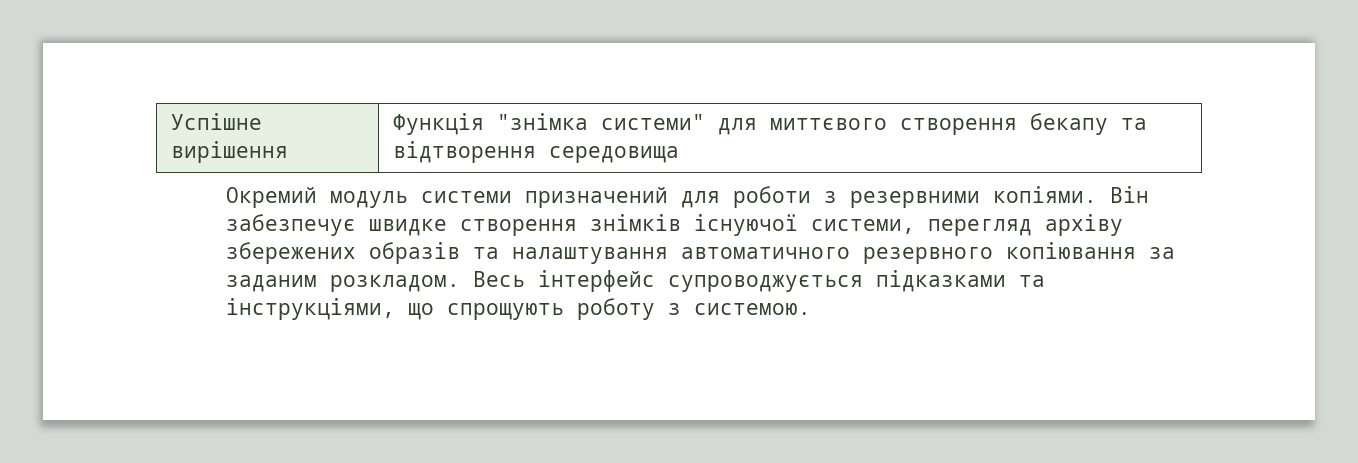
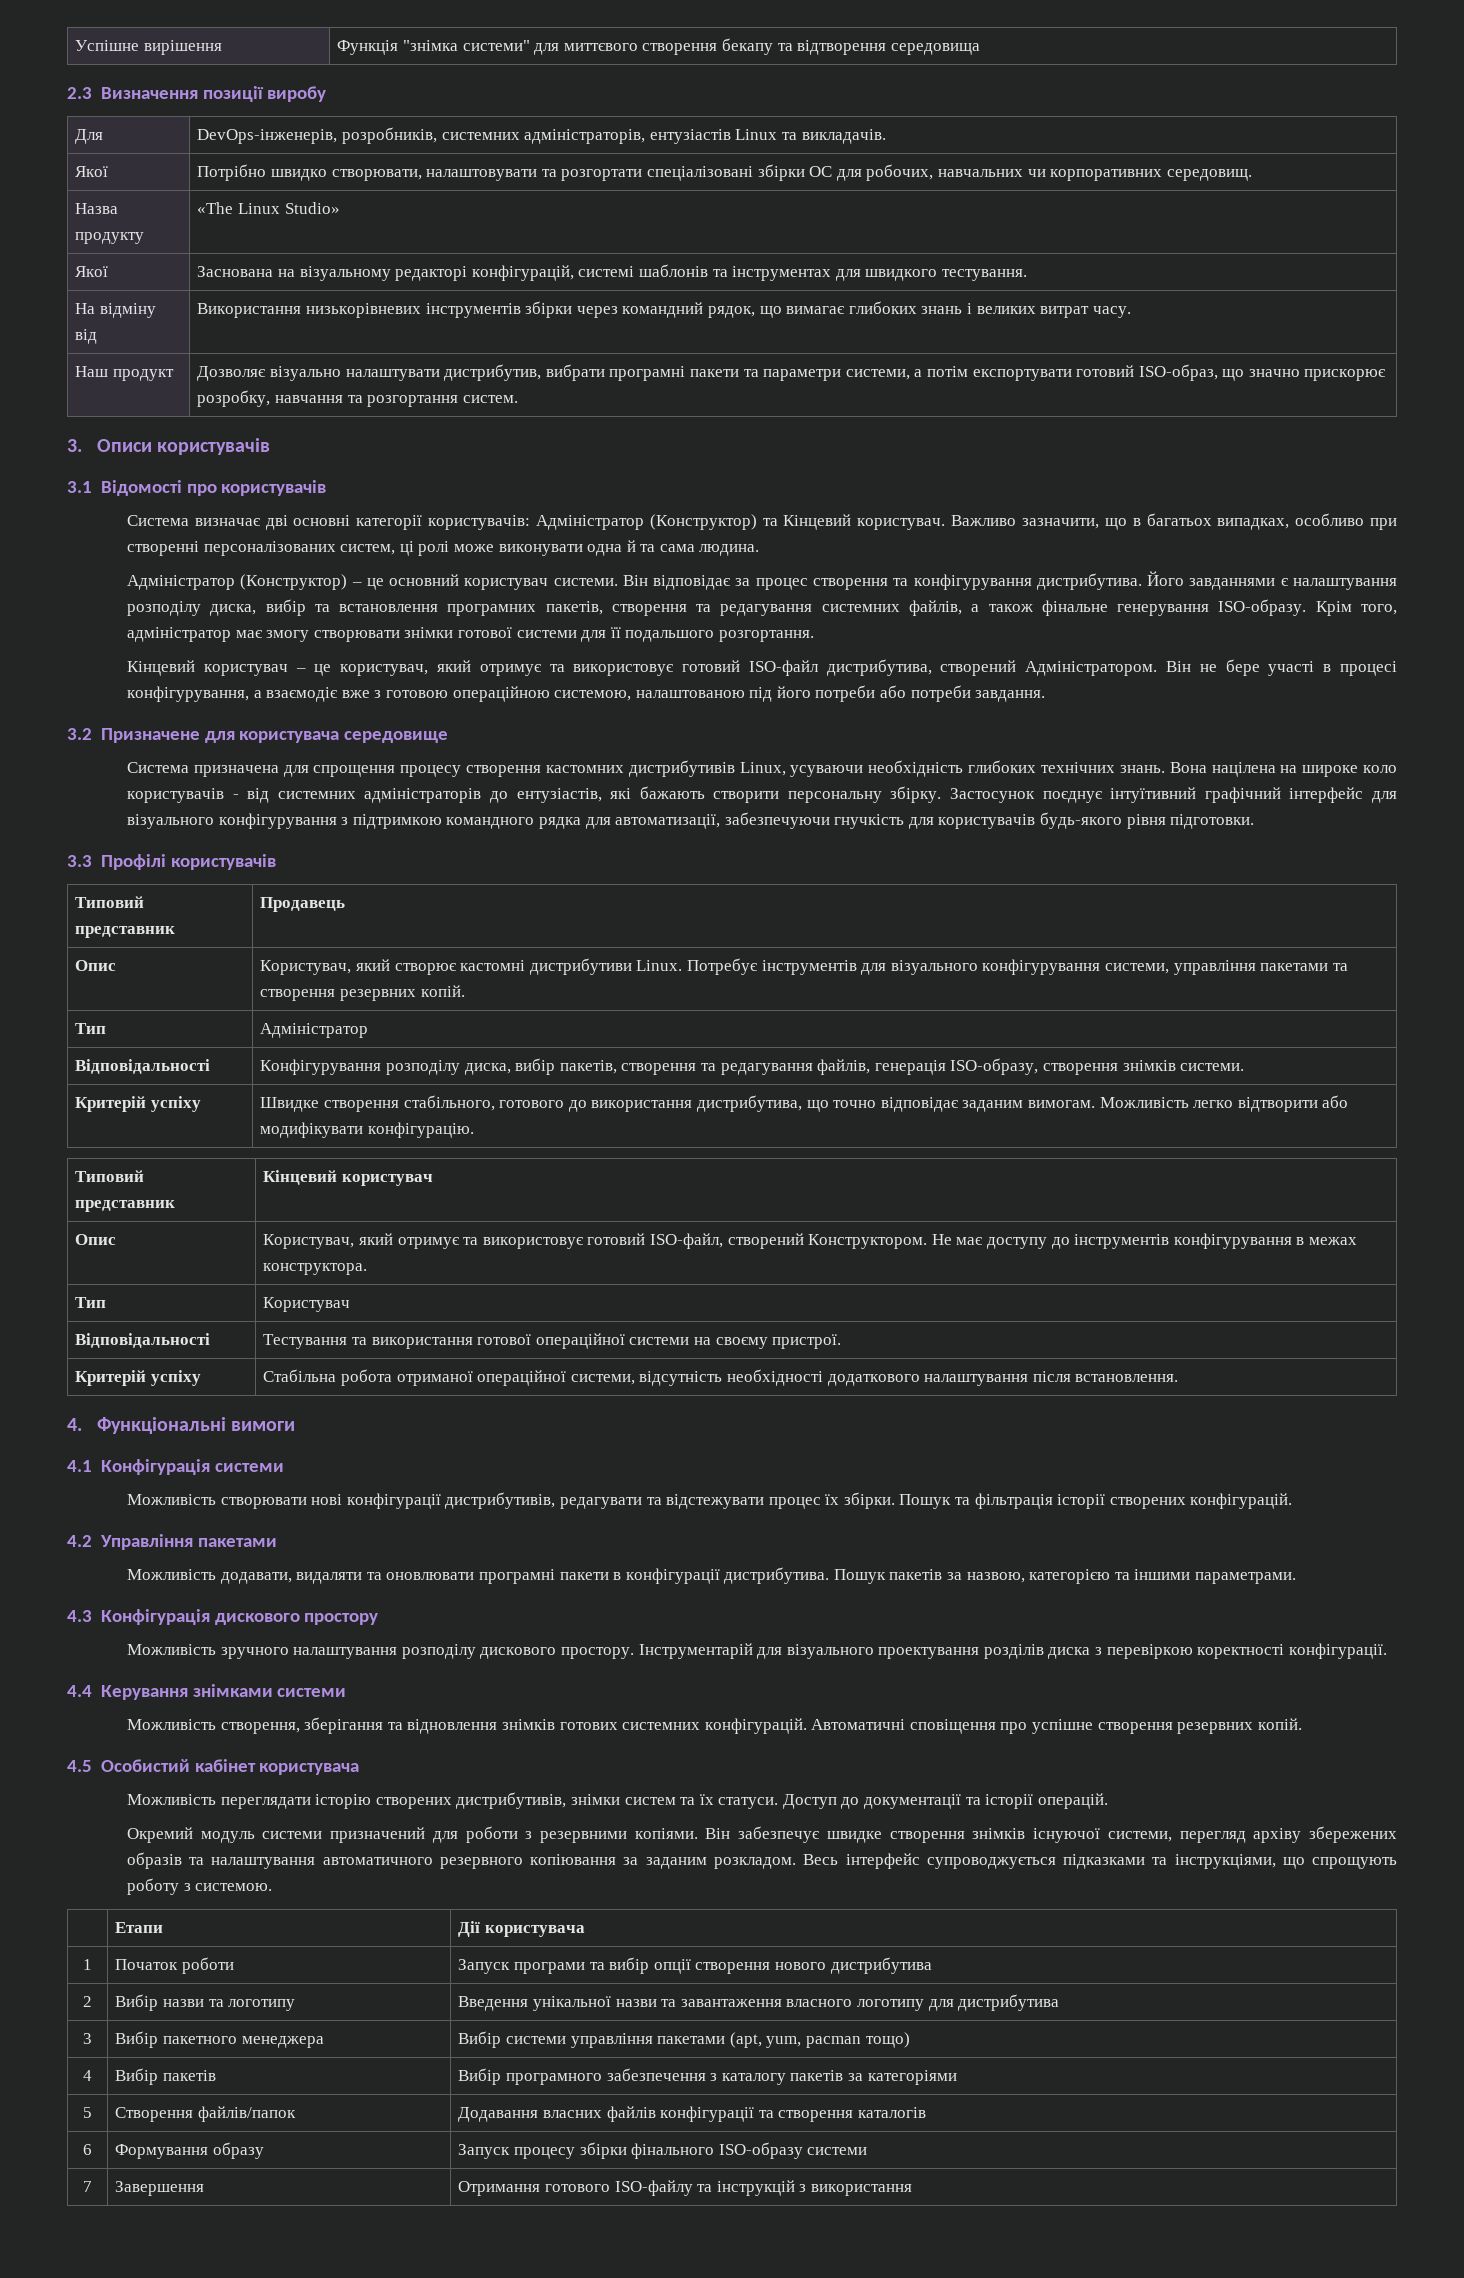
+ 2.3 Визначення позиції виробу
+ Для | DevOps-інженерів, розробників, системних адміністраторів, ентузіастів Linux та викладачів.
+ Якої | Потрібно швидко створювати, налаштовувати та розгортати спеціалізовані збірки ОС для робочих, навчальних чи корпоративних середовищ.
+ Назва продукту | «The Linux Studio»
+ Якої | Заснована на візуальному редакторі конфігурацій, системі шаблонів та інструментах для швидкого тестування.
+ На відміну від | Використання низькорівневих інструментів збірки через командний рядок, що вимагає глибоких знань і великих витрат часу.
+ Наш продукт | Дозволяє візуально налаштувати дистрибутив, вибрати програмні пакети та параметри системи, а потім експортувати готовий ISO-образ, що значно прискорює розробку, навчання та розгортання систем.
+ 3. Описи користувачів
+ 3.1 Відомості про користувачів
+ Система визначає дві основні категорії користувачів: Адміністратор (Конструктор) та Кінцевий користувач. Важливо зазначити, що в багатьох випадках, особливо при створенні персоналізованих систем, ці ролі може виконувати одна й та сама людина.
+ Адміністратор (Конструктор) – це основний користувач системи. Він відповідає за процес створення та конфігурування дистрибутива. Його завданнями є налаштування розподілу диска, вибір та встановлення програмних пакетів, створення та редагування системних файлів, а також фінальне генерування ISO-образу. Крім того, адміністратор має змогу створювати знімки готової системи для її подальшого розгортання.
+ Кінцевий користувач – це користувач, який отримує та використовує готовий ISO-файл дистрибутива, створений Адміністратором. Він не бере участі в процесі конфігурування, а взаємодіє вже з готовою операційною системою, налаштованою під його потреби або потреби завдання.
+ 3.2 Призначене для користувача середовище
+ Система призначена для спрощення процесу створення кастомних дистрибутивів Linux, усуваючи необхідність глибоких технічних знань. Вона націлена на широке коло користувачів - від системних адміністраторів до ентузіастів, які бажають створити персональну збірку. Застосунок поєднує інтуїтивний графічний інтерфейс для візуального конфігурування з підтримкою командного рядка для автоматизації, забезпечуючи гнучкість для користувачів будь-якого рівня підготовки.
+ 3.3 Профілі користувачів
+ Типовий представник | Продавець
+ Опис | Користувач, який створює кастомні дистрибутиви Linux. Потребує інструментів для візуального конфігурування системи, управління пакетами та створення резервних копій.
+ Тип | Адміністратор
+ Відповідальності | Конфігурування розподілу диска, вибір пакетів, створення та редагування файлів, генерація ISO-образу, створення знімків системи.
+ Критерій успіху | Швидке створення стабільного, готового до використання дистрибутива, що точно відповідає заданим вимогам. Можливість легко відтворити або модифікувати конфігурацію.
+ Типовий представник | Кінцевий користувач
+ Опис | Користувач, який отримує та використовує готовий ISO-файл, створений Конструктором. Не має доступу до інструментів конфігурування в межах конструктора.
+ Тип | Користувач
+ Відповідальності | Тестування та використання готової операційної системи на своєму пристрої.
+ Критерій успіху | Стабільна робота отриманої операційної системи, відсутність необхідності додаткового налаштування після встановлення.
+ 4. Функціональні вимоги
+ 4.1 Конфігурація системи
+ Можливість створювати нові конфігурації дистрибутивів, редагувати та відстежувати процес їх збірки. Пошук та фільтрація історії створених конфігурацій.
+ 4.2 Управління пакетами
+ Можливість додавати, видаляти та оновлювати програмні пакети в конфігурації дистрибутива. Пошук пакетів за назвою, категорією та іншими параметрами.
+ 4.3 Конфігурація дискового простору
+ Можливість зручного налаштування розподілу дискового простору. Інструментарій для візуального проектування розділів диска з перевіркою коректності конфігурації.
+ 4.4 Керування знімками системи
+ Можливість створення, зберігання та відновлення знімків готових системних конфігурацій. Автоматичні сповіщення про успішне створення резервних копій.
+ 4.5 Особистий кабінет користувача
+ Можливість переглядати історію створених дистрибутивів, знімки систем та їх статуси. Доступ до документації та історії операцій.
+ | Етапи | Дії користувача
+ 1 | Початок роботи | Запуск програми та вибір опції створення нового дистрибутива
+ 2 | Вибір назви та логотипу | Введення унікальної назви та завантаження власного логотипу для дистрибутива
+ 3 | Вибір пакетного менеджера | Вибір системи управління пакетами (apt, yum, pacman тощо)
+ 4 | Вибір пакетів | Вибір програмного забезпечення з каталогу пакетів за категоріями
+ 5 | Створення файлів/папок | Додавання власних файлів конфігурації та створення каталогів
+ 6 | Формування образу | Запуск процесу збірки фінального ISO-образу системи
+ 7 | Завершення | Отримання готового ISO-файлу та інструкцій з використання

